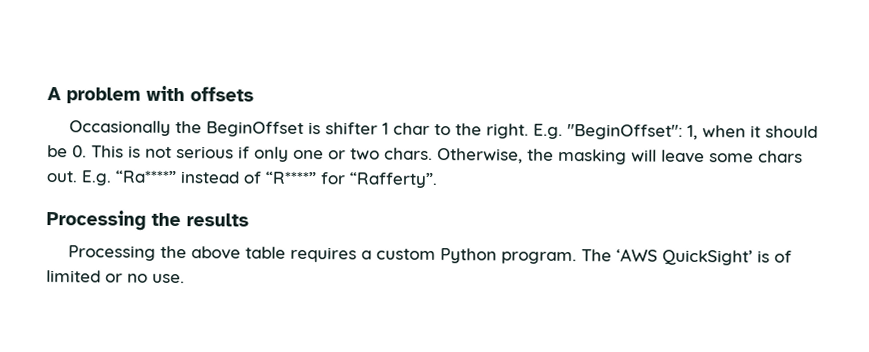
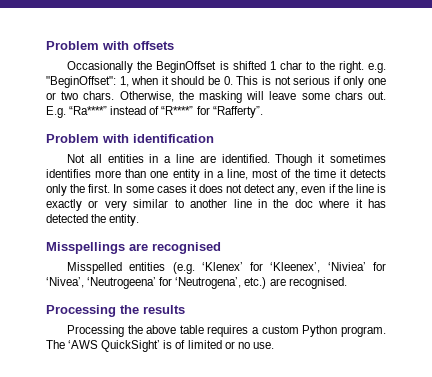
- A problem with offsets
+ Problem with offsets
- Occasionally the BeginOffset is shifter 1 char to the right. E.g. "BeginOffset": 1, when it should be 0. This is not serious if only one or two chars.
+ Occasionally the BeginOffset is shifted 1 char to the right. e.g. "BeginOffset": 1, when it should be 0. This is not serious if only one or two chars.
+ Problem with identification
+ Not all entities in a line are identified. Though it sometimes identifies more than one entity in a line, most of the time it detects only the first. In some cases it does not detect any, even if the line is exactly or very similar to another line in the doc where it has detected the entity.
+ Misspellings are recognised
+ Misspelled entities (e.g. ‘Klenex’ for ‘Kleenex’, ‘Niviea’ for ‘Nivea’, ‘Neutrogeena’ for ‘Neutrogena’, etc.) are recognised.

